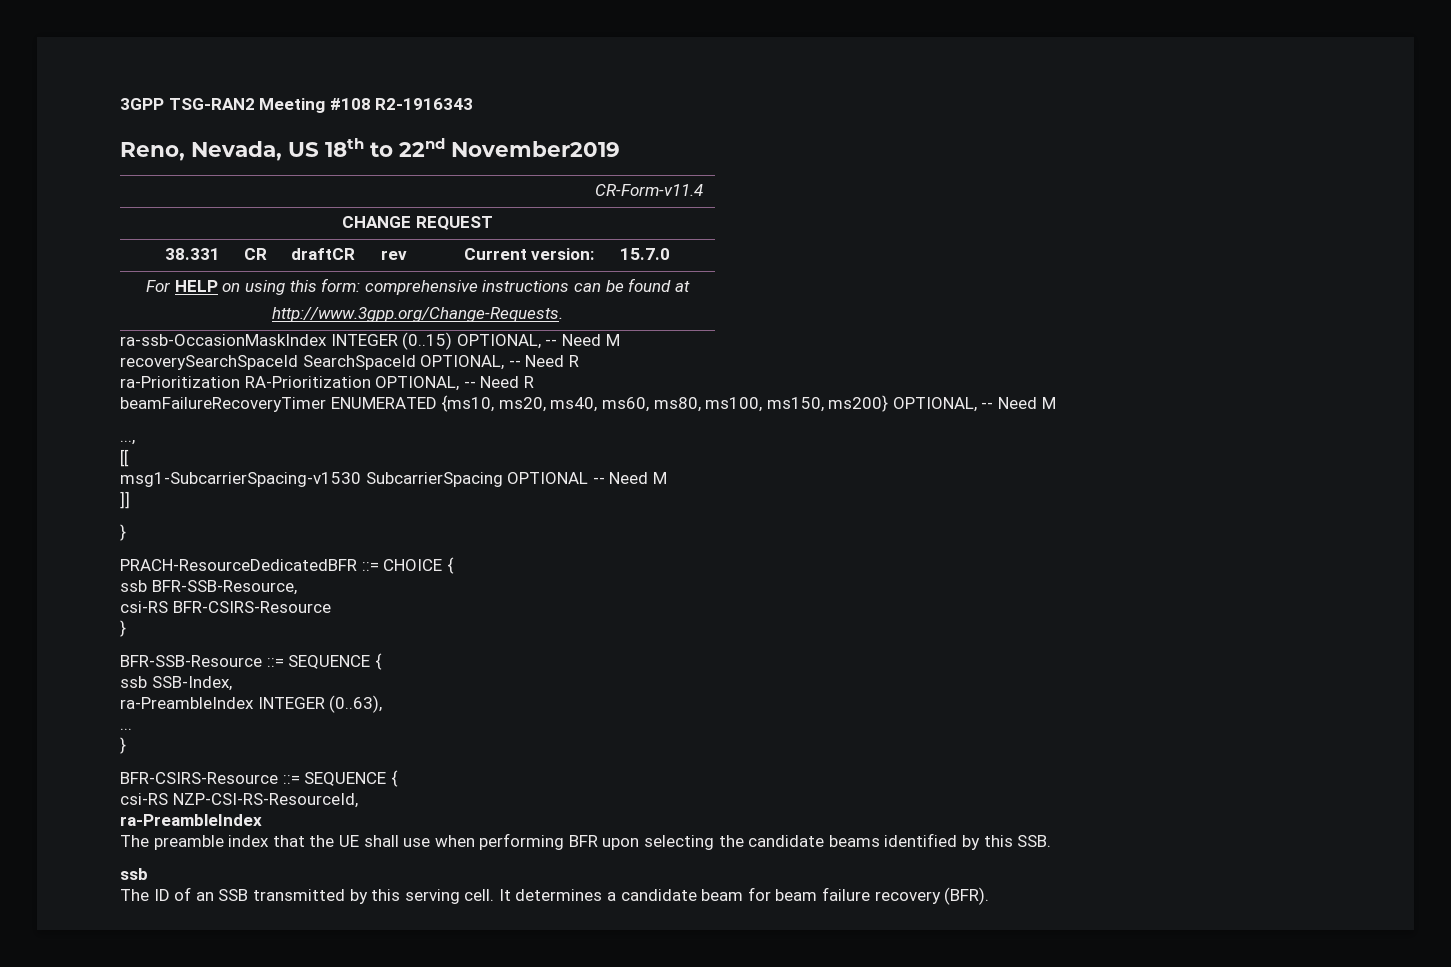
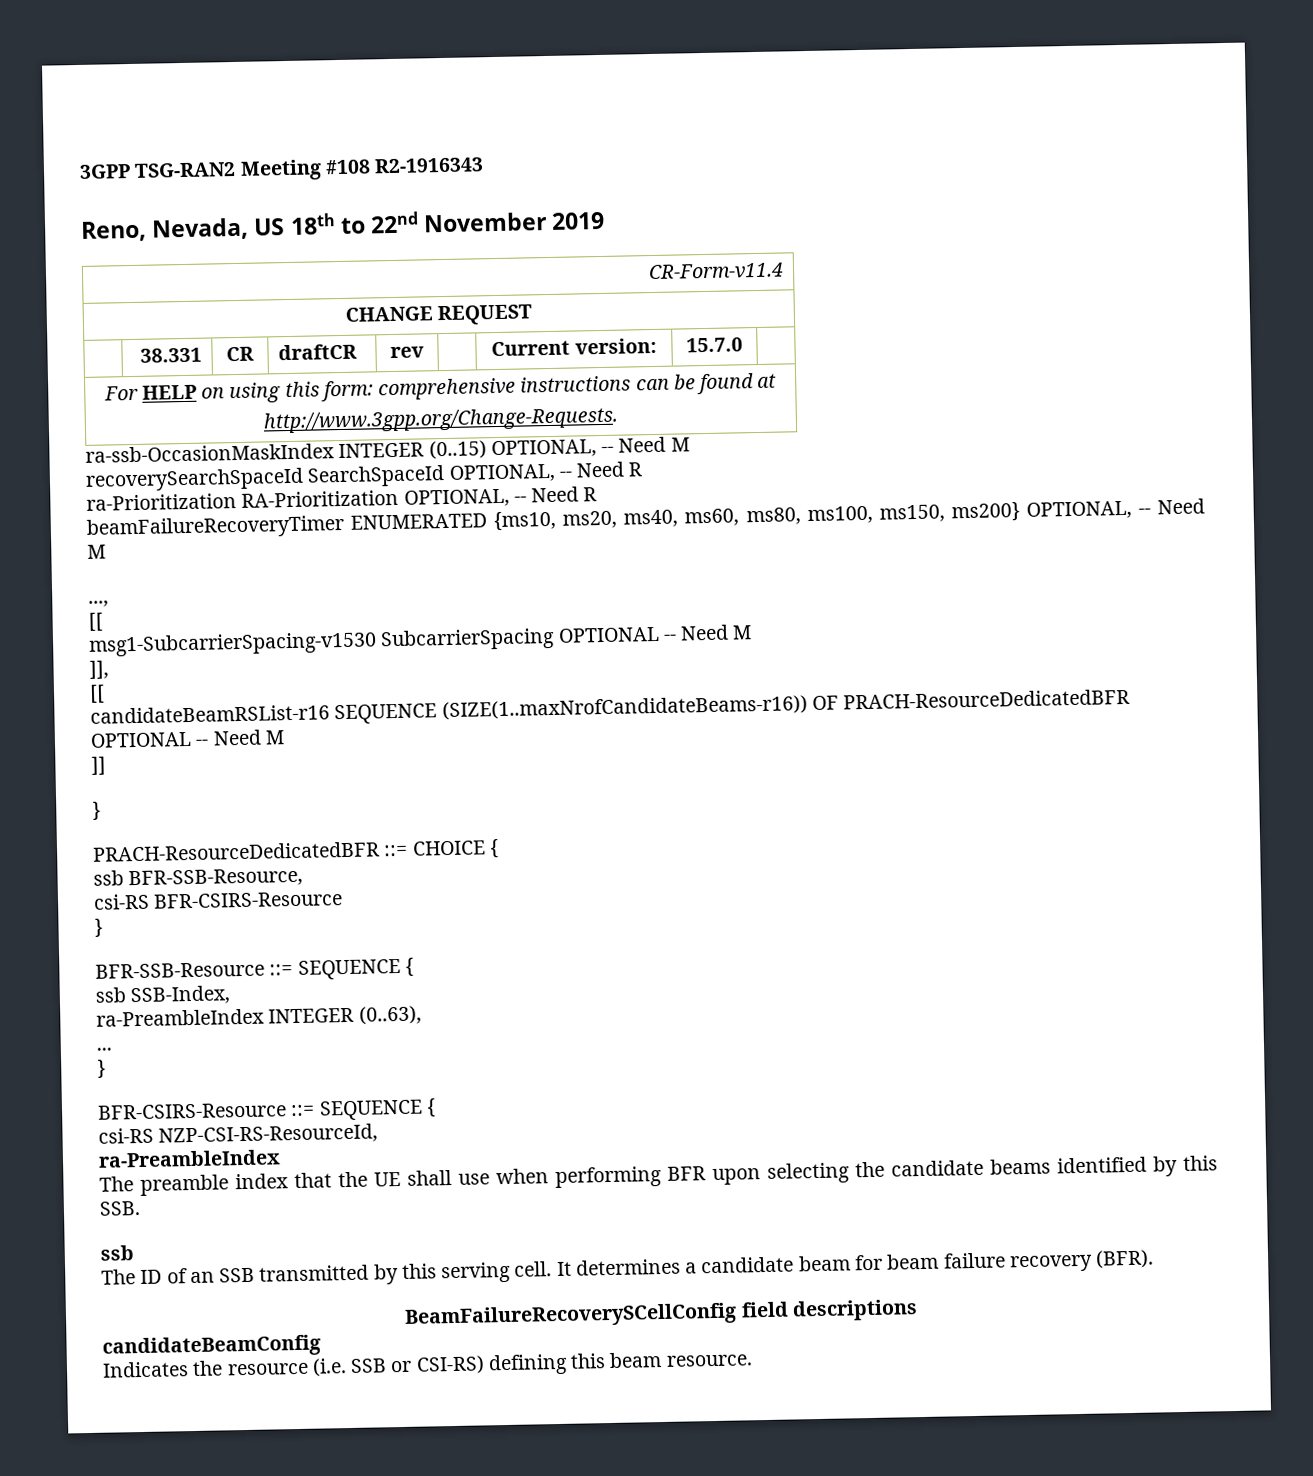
- Reno, Nevada, US 18th to 22nd November2019
+ Reno, Nevada, US 18th to 22nd November 2019
+ ]],
+ [[
+ candidateBeamRSList-r16 SEQUENCE (SIZE(1..maxNrofCandidateBeams-r16)) OF PRACH-ResourceDedicatedBFR OPTIONAL -- Need M
+ BeamFailureRecoverySCellConfig field descriptions
+ candidateBeamConfig
+ Indicates the resource (i.e. SSB or CSI-RS) defining this beam resource.

